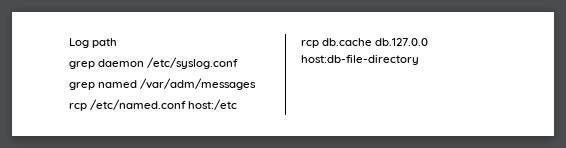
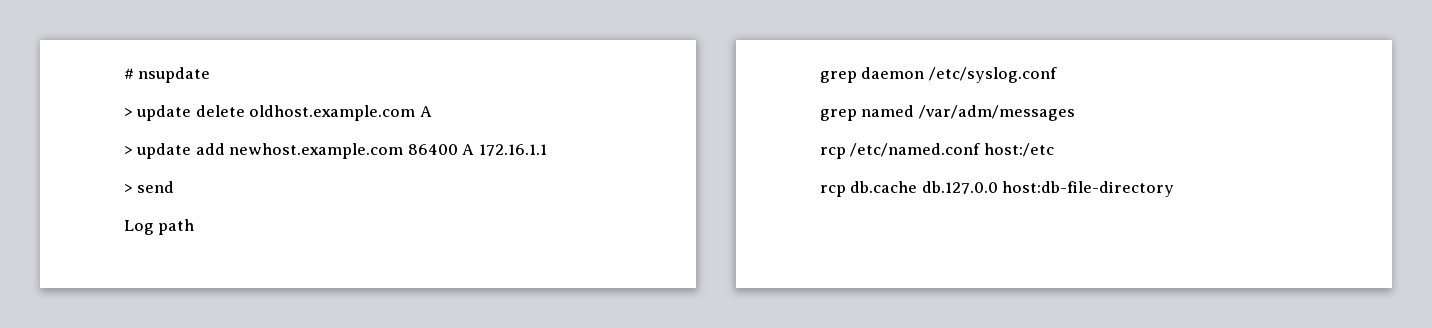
+ # nsupdate
+ > update delete oldhost.example.com A
+ > update add newhost.example.com 86400 A 172.16.1.1
+ > send

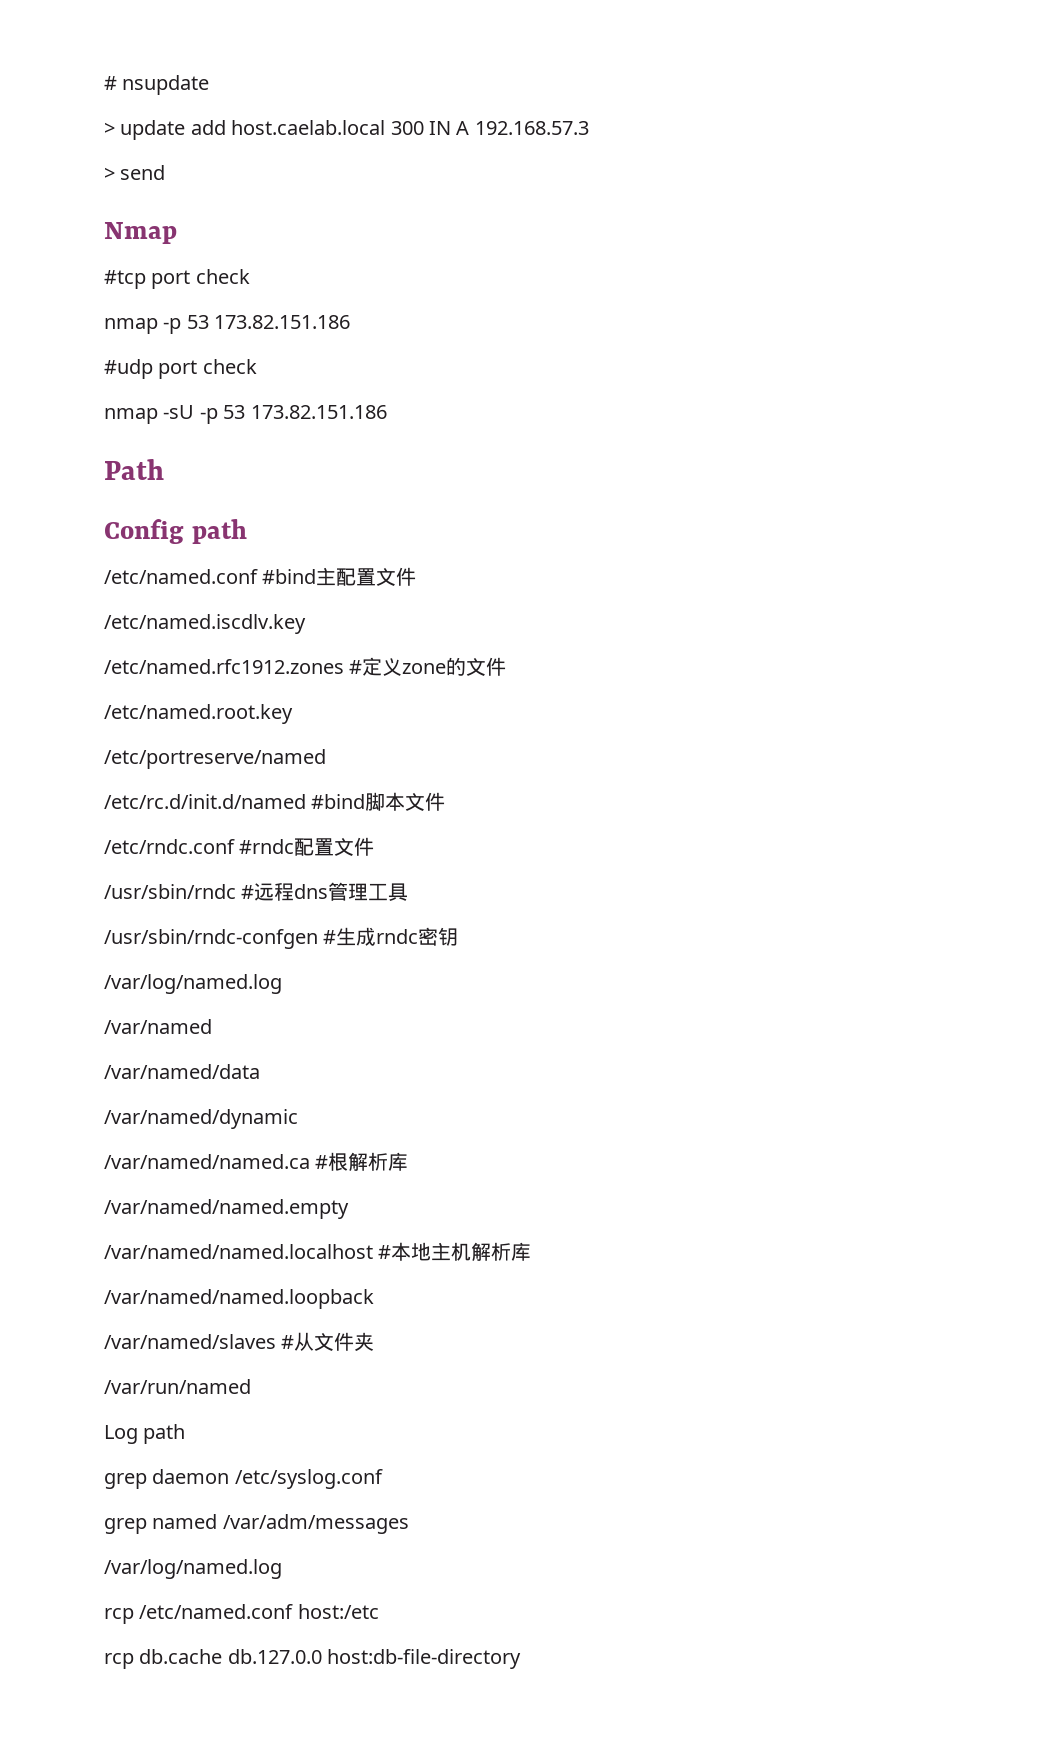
- > update delete oldhost.example.com A
- > update add newhost.example.com 86400 A 172.16.1.1
+ > update add host.caelab.local 300 IN A 192.168.57.3
  > send
+ Nmap
+ #tcp port check
+ nmap -p 53 173.82.151.186
+ #udp port check
+ nmap -sU -p 53 173.82.151.186
+ Path
+ Config path
+ /etc/named.conf #bind主配置文件
+ /etc/named.iscdlv.key
+ /etc/named.rfc1912.zones #定义zone的文件
+ /etc/named.root.key
+ /etc/portreserve/named
+ /etc/rc.d/init.d/named #bind脚本文件
+ /etc/rndc.conf #rndc配置文件
+ /usr/sbin/rndc #远程dns管理工具
+ /usr/sbin/rndc-confgen #生成rndc密钥
+ /var/log/named.log
+ /var/named
+ /var/named/data
+ /var/named/dynamic
+ /var/named/named.ca #根解析库
+ /var/named/named.empty
+ /var/named/named.localhost #本地主机解析库
+ /var/named/named.loopback
+ /var/named/slaves #从文件夹
+ /var/run/named
  grep named /var/adm/messages
+ /var/log/named.log

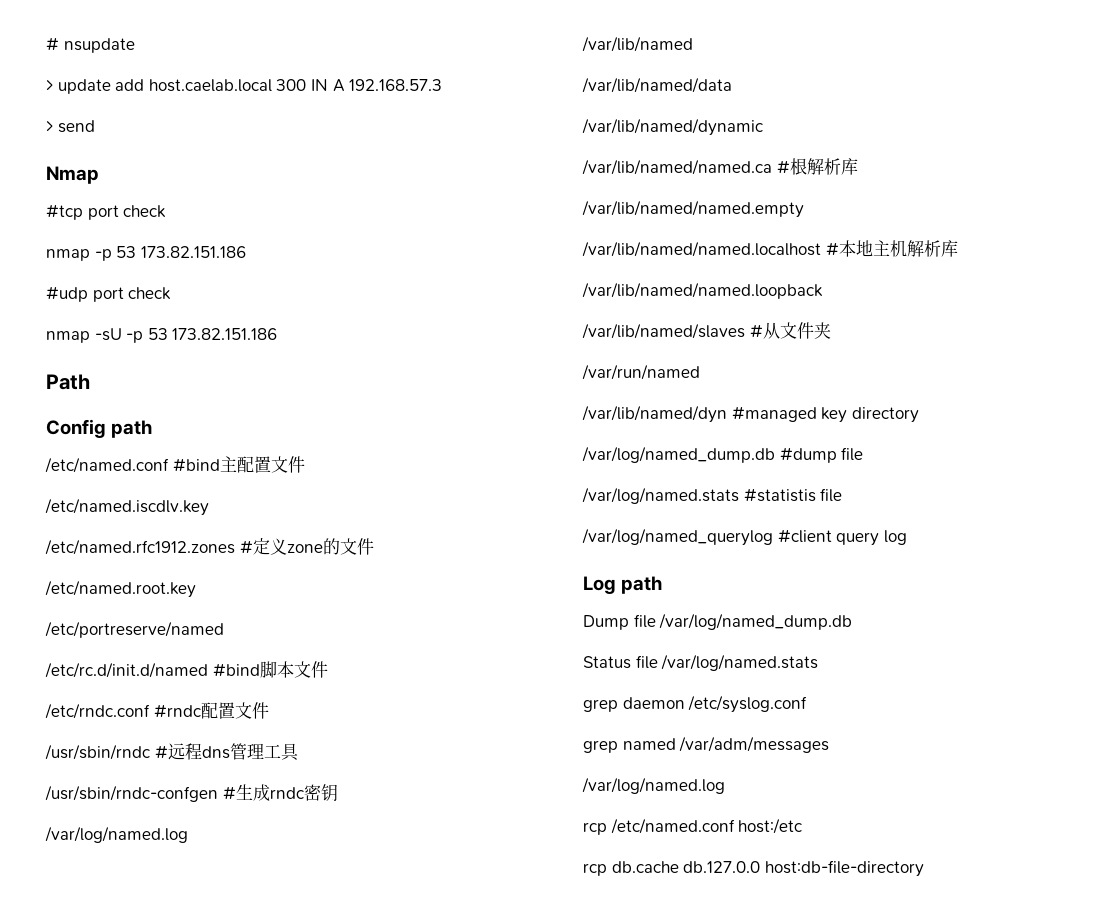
- /var/named
- /var/named/data
- /var/named/dynamic
- /var/named/named.ca #根解析库
+ /var/lib/named
+ /var/lib/named/data
+ /var/lib/named/dynamic
+ /var/lib/named/named.ca #根解析库
- /var/named/named.empty
- /var/named/named.localhost #本地主机解析库
+ /var/lib/named/named.empty
+ /var/lib/named/named.localhost #本地主机解析库
- /var/named/named.loopback
- /var/named/slaves #从文件夹
+ /var/lib/named/named.loopback
+ /var/lib/named/slaves #从文件夹
+ /var/lib/named/dyn #managed key directory
+ /var/log/named_dump.db #dump file
+ /var/log/named.stats #statistis file
+ /var/log/named_querylog #client query log
  Log path
+ Dump file /var/log/named_dump.db
+ Status file /var/log/named.stats

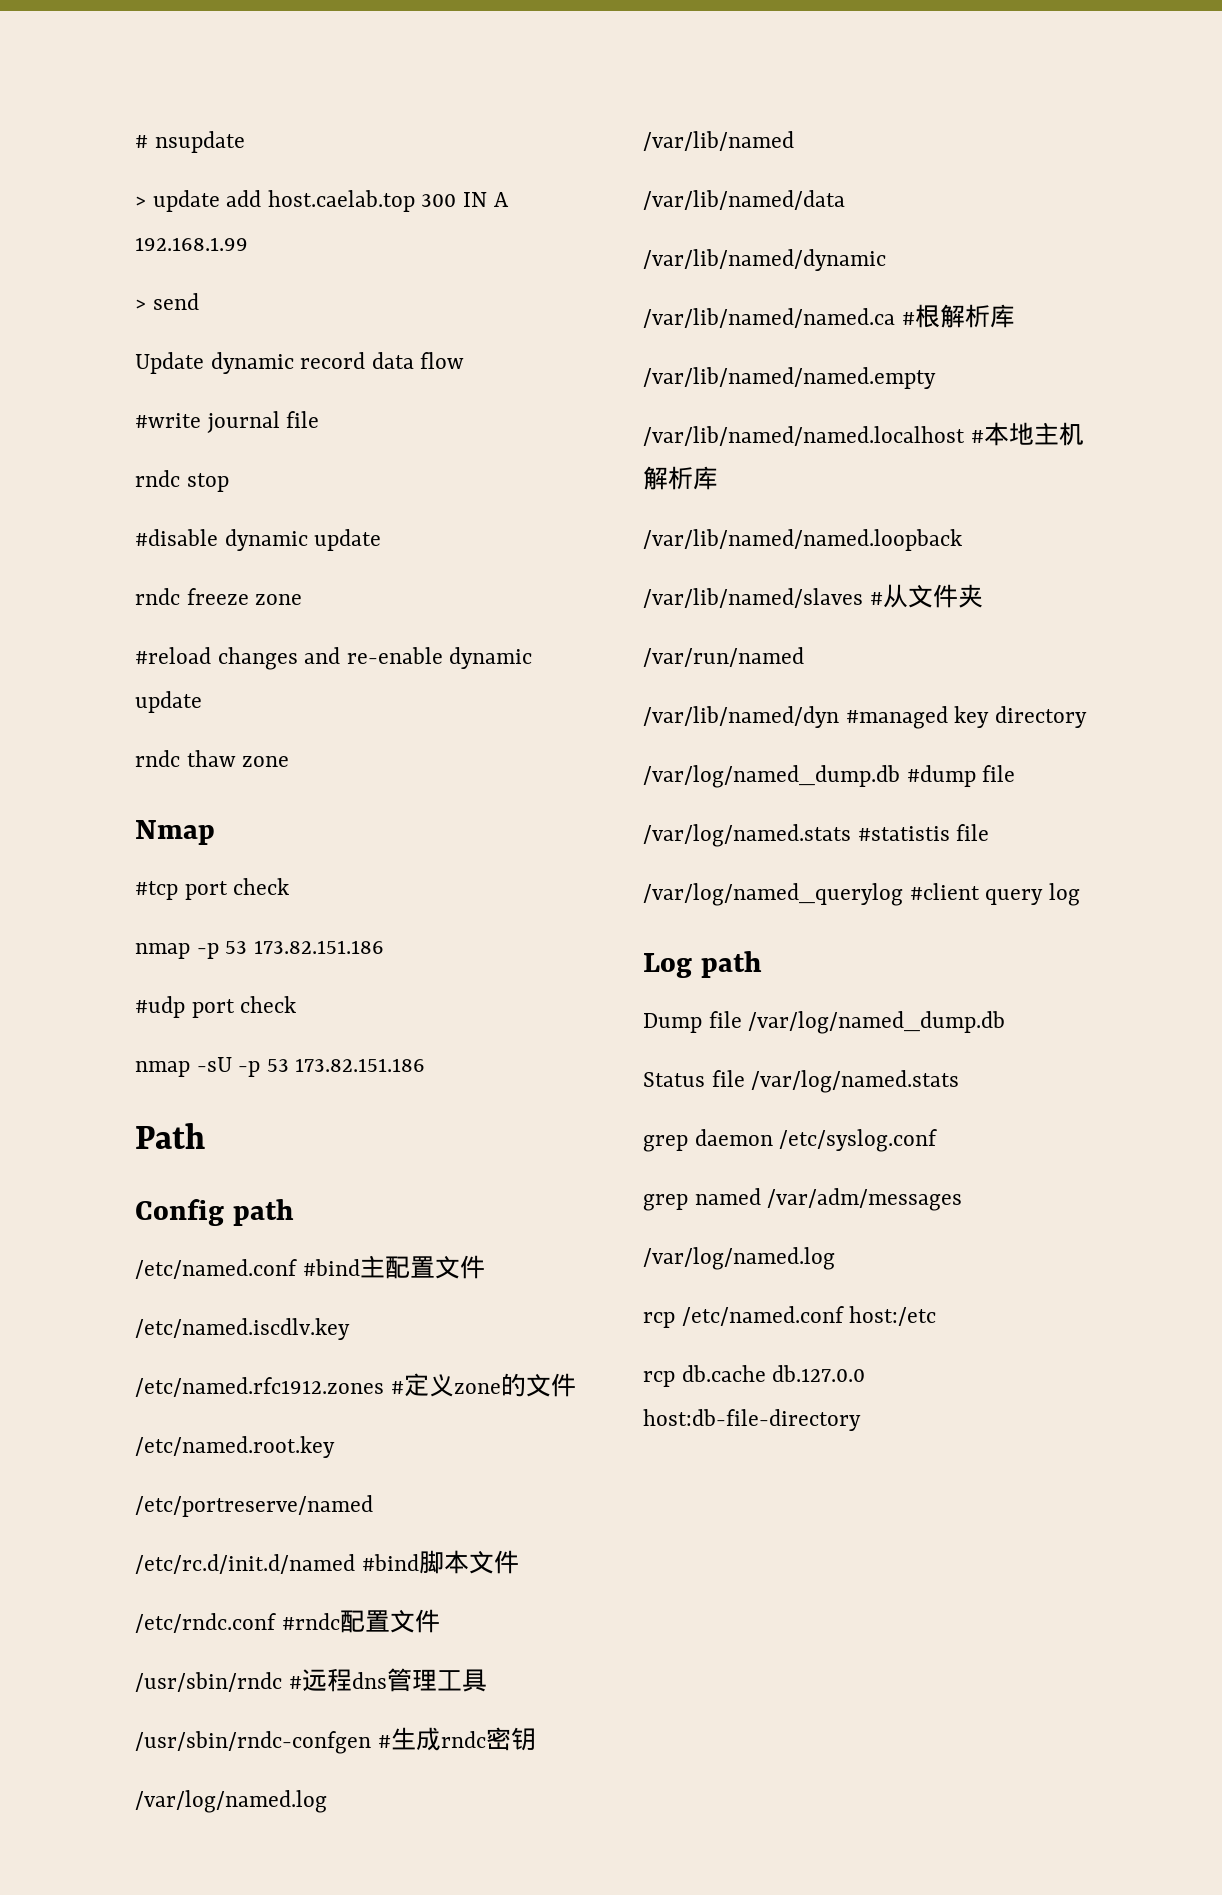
- > update add host.caelab.local 300 IN A 192.168.57.3
+ > update add host.caelab.top 300 IN A 192.168.1.99
+ Update dynamic record data flow
+ #write journal file
+ rndc stop
+ #disable dynamic update
+ rndc freeze zone
+ #reload changes and re-enable dynamic update
+ rndc thaw zone

